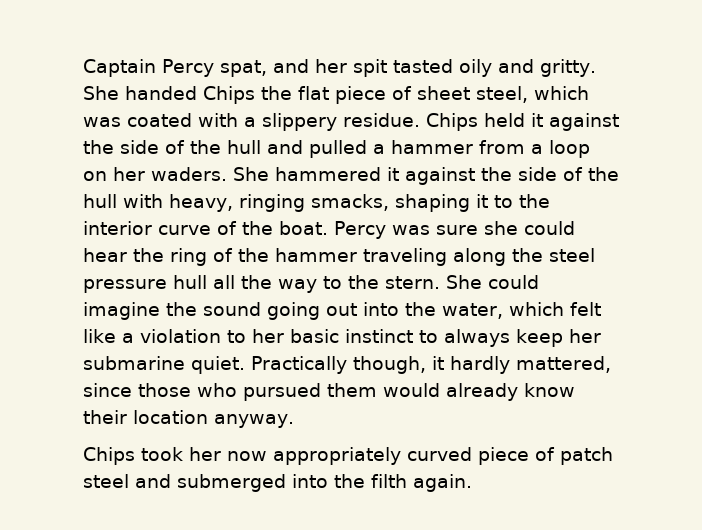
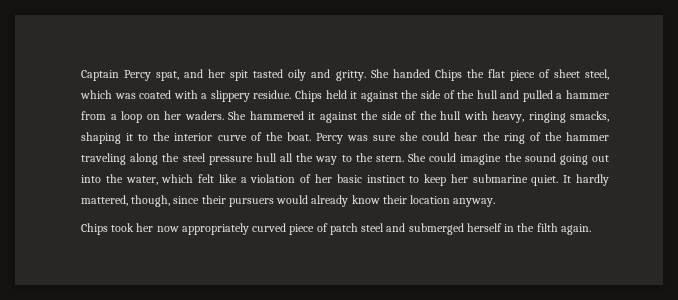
- She could imagine the sound going out into the water, which felt like a violation to her basic instinct to always keep her submarine quiet.
+ She could imagine the sound going out into the water, which felt like a violation of her basic instinct to keep her submarine quiet.
- Practically though, it hardly mattered, since those who pursued them would already know their location anyway.
+ It hardly mattered, though, since their pursuers would already know their location anyway.
- Chips took her now appropriately curved piece of patch steel and submerged into the filth again.
+ Chips took her now appropriately curved piece of patch steel and submerged herself in the filth again.

